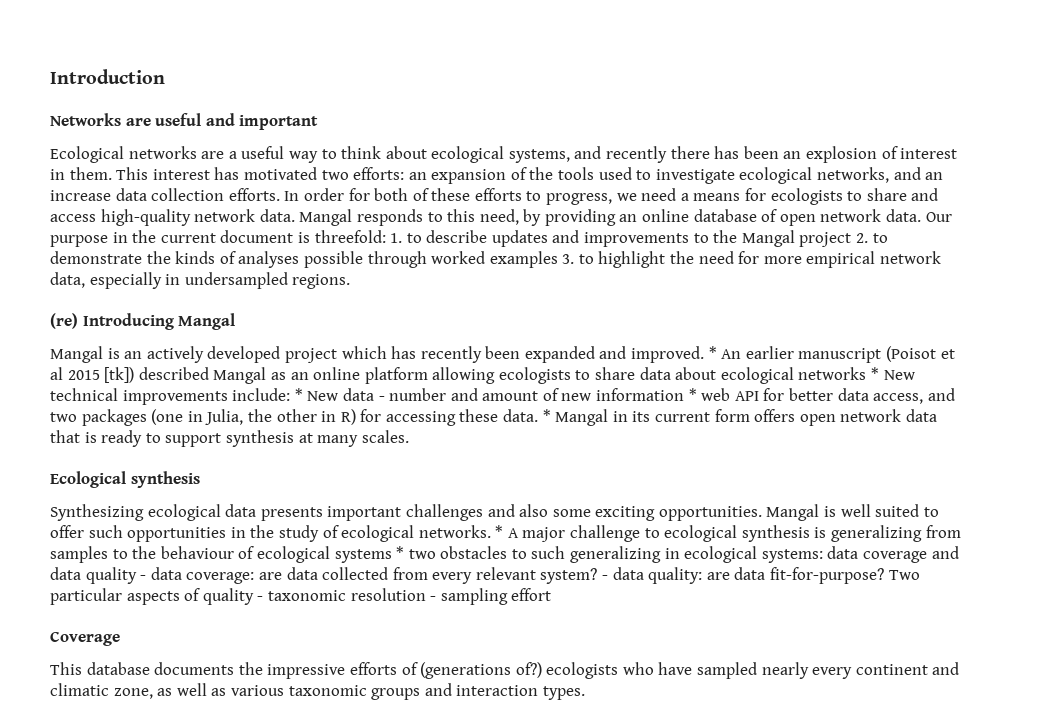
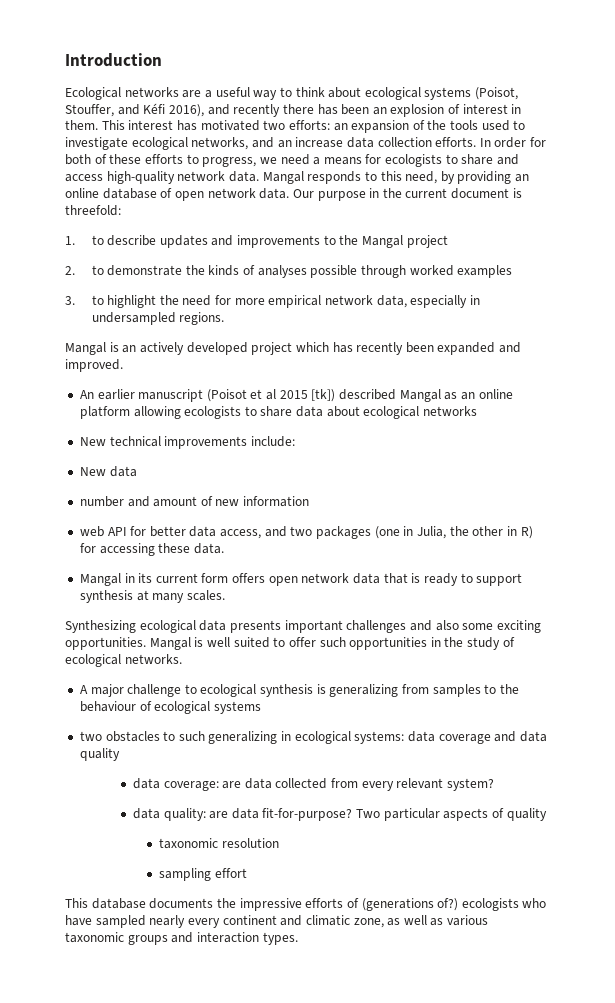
- Networks are useful and important
- Ecological networks are a useful way to think about ecological systems, and recently there has been an explosion of interest in them.
+ Ecological networks are a useful way to think about ecological systems (Poisot, Stouffer, and Kéfi 2016), and recently there has been an explosion of interest in them.
- Our purpose in the current document is threefold: 1. to describe updates and improvements to the Mangal project 2. to demonstrate the kinds of analyses possible through worked examples 3. to highlight the need for more empirical network data, especially in undersampled regions.
+ Our purpose in the current document is threefold:
+ 1. to describe updates and improvements to the Mangal project
+ 2. to demonstrate the kinds of analyses possible through worked examples
+ 3. to highlight the need for more empirical network data, especially in undersampled regions.
- (re) Introducing Mangal
- Mangal is an actively developed project which has recently been expanded and improved. * An earlier manuscript (Poisot et al 2015 [tk]) described Mangal as an online platform allowing ecologists to share data about ecological networks * New technical improvements include: * New data - number and amount of new information * web API for better data access, and two packages (one in Julia, the other in R) for accessing these data. * Mangal in its current form offers open network data that is ready to support synthesis at many scales.
+ Mangal is an actively developed project which has recently been expanded and improved.
+ An earlier manuscript (Poisot et al 2015 [tk]) described Mangal as an online platform allowing ecologists to share data about ecological networks
+ New technical improvements include:
+ New data
+ number and amount of new information
+ web API for better data access, and two packages (one in Julia, the other in R) for accessing these data.
+ Mangal in its current form offers open network data that is ready to support synthesis at many scales.
- Ecological synthesis
- Mangal is well suited to offer such opportunities in the study of ecological networks. * A major challenge to ecological synthesis is generalizing from samples to the behaviour of ecological systems * two obstacles to such generalizing in ecological systems: data coverage and data quality - data coverage: are data collected from every relevant system? - data quality: are data fit-for-purpose?
+ Mangal is well suited to offer such opportunities in the study of ecological networks.
+ A major challenge to ecological synthesis is generalizing from samples to the behaviour of ecological systems
+ two obstacles to such generalizing in ecological systems: data coverage and data quality
+ data coverage: are data collected from every relevant system?
+ data quality: are data fit-for-purpose?
- Two particular aspects of quality - taxonomic resolution - sampling effort
+ Two particular aspects of quality
+ taxonomic resolution
+ sampling effort
- Coverage

